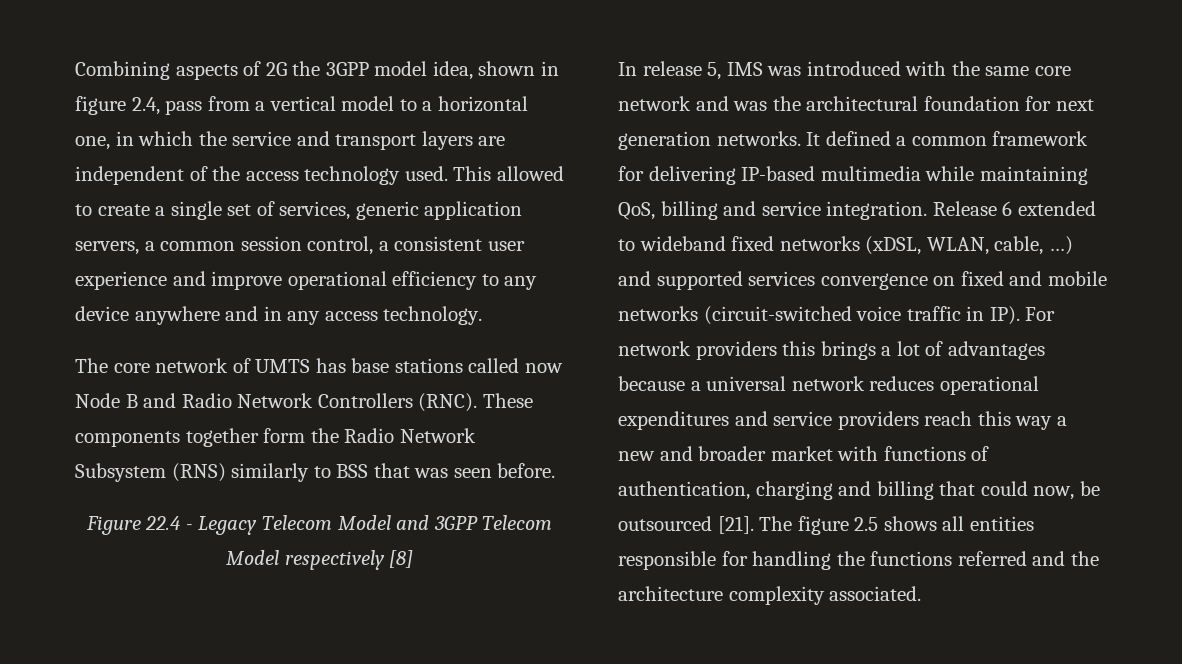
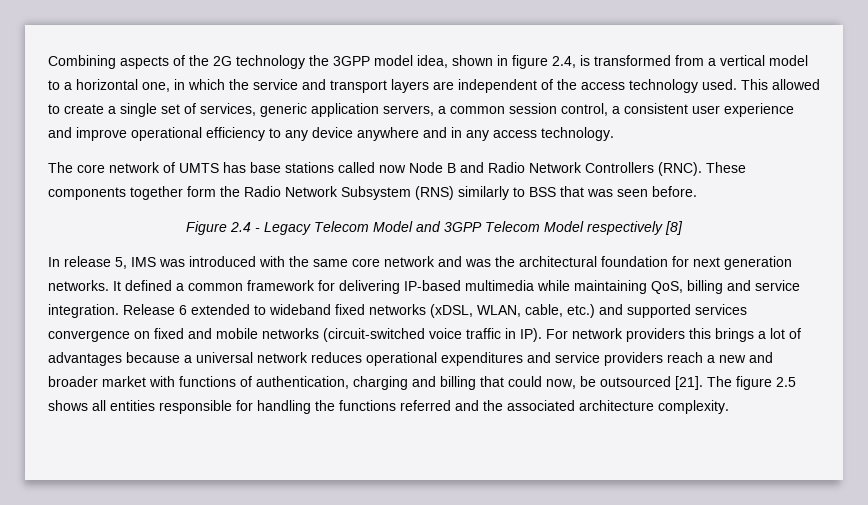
- Combining aspects of 2G the 3GPP model idea, shown in figure 2.4, pass from a vertical model to a horizontal one, in which the service and transport layers are independent of the access technology used.
+ Combining aspects of the 2G technology the 3GPP model idea, shown in figure 2.4, is transformed from a vertical model to a horizontal one, in which the service and transport layers are independent of the access technology used.
- Figure 22.4 - Legacy Telecom Model and 3GPP Telecom Model respectively [8]
+ Figure 2.4 - Legacy Telecom Model and 3GPP Telecom Model respectively [8]
- Release 6 extended to wideband fixed networks (xDSL, WLAN, cable, …) and supported services convergence on fixed and mobile networks (circuit-switched voice traffic in IP). For network providers this brings a lot of advantages because a universal network reduces operational expenditures and service providers reach this way a new and broader market with functions of authentication, charging and billing that could now, be outsourced [21].
+ Release 6 extended to wideband fixed networks (xDSL, WLAN, cable, etc.) and supported services convergence on fixed and mobile networks (circuit-switched voice traffic in IP). For network providers this brings a lot of advantages because a universal network reduces operational expenditures and service providers reach a new and broader market with functions of authentication, charging and billing that could now, be outsourced [21].
- The figure 2.5 shows all entities responsible for handling the functions referred and the architecture complexity associated.
+ The figure 2.5 shows all entities responsible for handling the functions referred and the associated architecture complexity.

